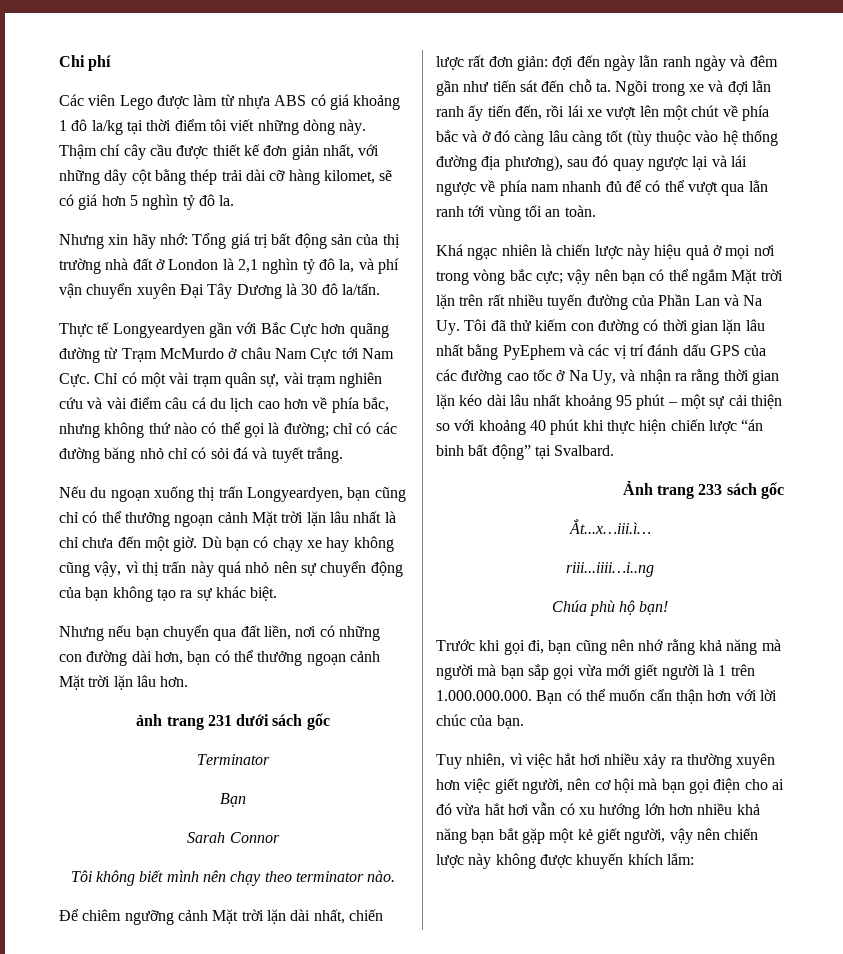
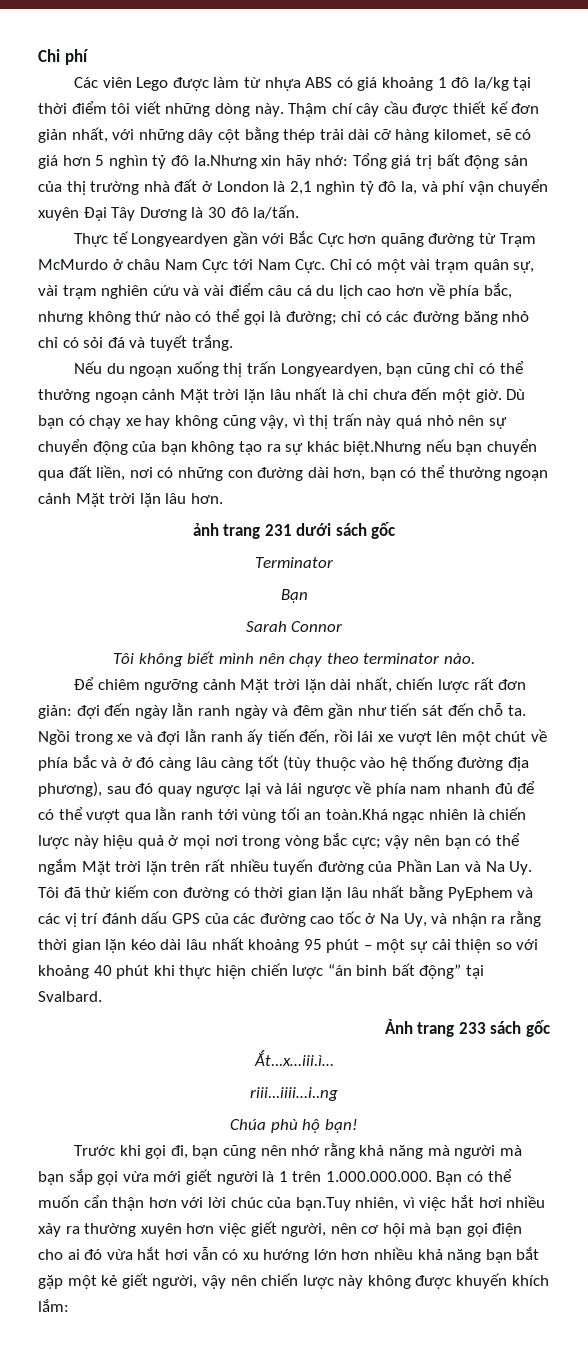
- Thậm chí cây cầu được thiết kế đơn giản nhất, với những dây cột bằng thép trải dài cỡ hàng kilomet, sẽ có giá hơn 5 nghìn tỷ đô la.
- Nhưng xin hãy nhớ:
+ Thậm chí cây cầu được thiết kế đơn giản nhất, với những dây cột bằng thép trải dài cỡ hàng kilomet, sẽ có giá hơn 5 nghìn tỷ đô la.Nhưng xin hãy nhớ:
- Dù bạn có chạy xe hay không cũng vậy, vì thị trấn này quá nhỏ nên sự chuyển động của bạn không tạo ra sự khác biệt.
- Nhưng nếu bạn chuyển qua đất liền, nơi có những con đường dài hơn, bạn có thể thưởng ngoạn cảnh Mặt trời lặn lâu hơn.
+ Dù bạn có chạy xe hay không cũng vậy, vì thị trấn này quá nhỏ nên sự chuyển động của bạn không tạo ra sự khác biệt.Nhưng nếu bạn chuyển qua đất liền, nơi có những con đường dài hơn, bạn có thể thưởng ngoạn cảnh Mặt trời lặn lâu hơn.
- Ngồi trong xe và đợi lằn ranh ấy tiến đến, rồi lái xe vượt lên một chút về phía bắc và ở đó càng lâu càng tốt (tùy thuộc vào hệ thống đường địa phương), sau đó quay ngược lại và lái ngược về phía nam nhanh đủ để có thể vượt qua lằn ranh tới vùng tối an toàn.
- Khá ngạc nhiên là chiến lược này hiệu quả ở mọi nơi trong vòng bắc cực;
+ Ngồi trong xe và đợi lằn ranh ấy tiến đến, rồi lái xe vượt lên một chút về phía bắc và ở đó càng lâu càng tốt (tùy thuộc vào hệ thống đường địa phương), sau đó quay ngược lại và lái ngược về phía nam nhanh đủ để có thể vượt qua lằn ranh tới vùng tối an toàn.Khá ngạc nhiên là chiến lược này hiệu quả ở mọi nơi trong vòng bắc cực;
- Trước khi gọi đi, bạn cũng nên nhớ rằng khả năng mà người mà bạn sắp gọi vừa mới giết người là 1 trên 1.000.000.000. Bạn có thể muốn cẩn thận hơn với lời chúc của bạn.
- Tuy nhiên, vì việc hắt hơi nhiều xảy ra thường xuyên hơn việc giết người, nên cơ hội mà bạn gọi điện cho ai đó vừa hắt hơi vẫn có xu hướng lớn hơn nhiều khả năng bạn bắt gặp một kẻ giết người, vậy nên chiến lược này không được khuyến khích lắm:
+ Trước khi gọi đi, bạn cũng nên nhớ rằng khả năng mà người mà bạn sắp gọi vừa mới giết người là 1 trên 1.000.000.000. Bạn có thể muốn cẩn thận hơn với lời chúc của bạn.Tuy nhiên, vì việc hắt hơi nhiều xảy ra thường xuyên hơn việc giết người, nên cơ hội mà bạn gọi điện cho ai đó vừa hắt hơi vẫn có xu hướng lớn hơn nhiều khả năng bạn bắt gặp một kẻ giết người, vậy nên chiến lược này không được khuyến khích lắm:

